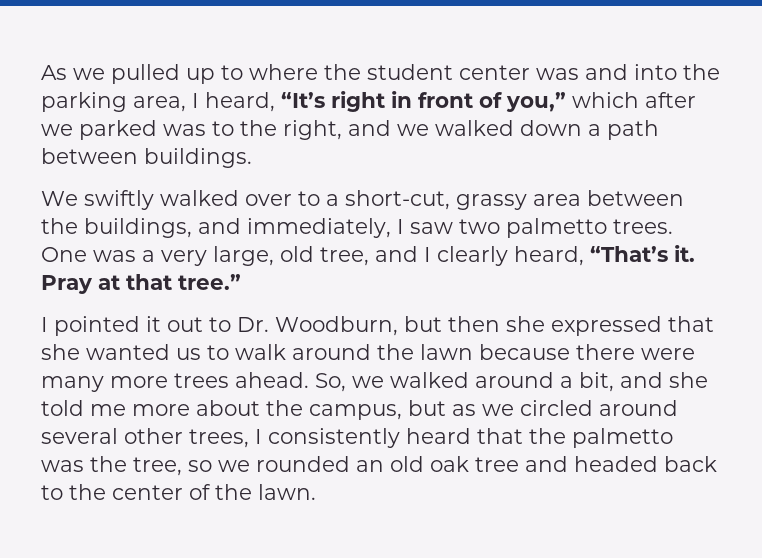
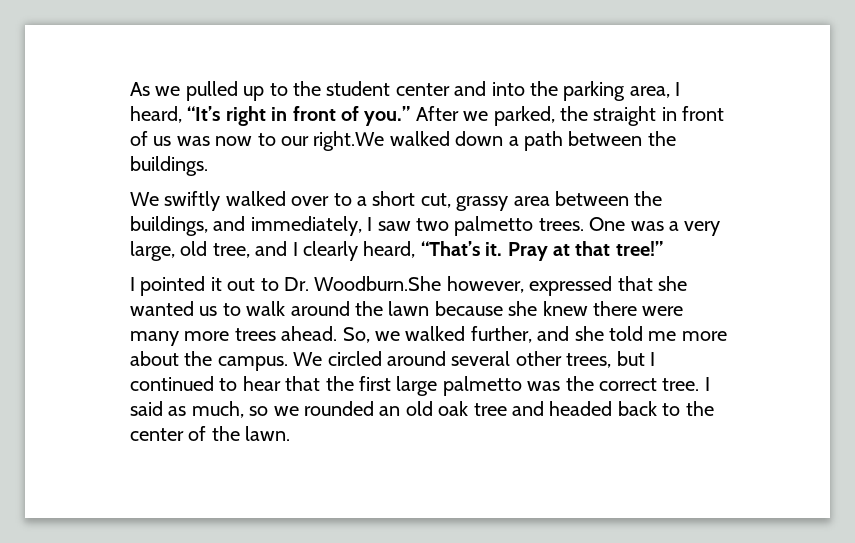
- As we pulled up to where the student center was and into the parking area, I heard, “It’s right in front of you,” which after we parked was to the right, and we walked down a path between buildings.
+ As we pulled up to the student center and into the parking area, I heard, “It’s right in front of you.” After we parked, the straight in front of us was now to our right.We walked down a path between the buildings.
- We swiftly walked over to a short-cut, grassy area between the buildings, and immediately, I saw two palmetto trees.
+ We swiftly walked over to a short cut, grassy area between the buildings, and immediately, I saw two palmetto trees.
- Pray at that tree.”
+ Pray at that tree!”
- I pointed it out to Dr. Woodburn, but then she expressed that she wanted us to walk around the lawn because there were many more trees ahead.
+ I pointed it out to Dr. Woodburn.She however, expressed that she wanted us to walk around the lawn because she knew there were many more trees ahead.
- So, we walked around a bit, and she told me more about the campus, but as we circled around several other trees, I consistently heard that the palmetto was the tree, so we rounded an old oak tree and headed back to the center of the lawn.
+ So, we walked further, and she told me more about the campus. We circled around several other trees, but I continued to hear that the first large palmetto was the correct tree. I said as much, so we rounded an old oak tree and headed back to the center of the lawn.

